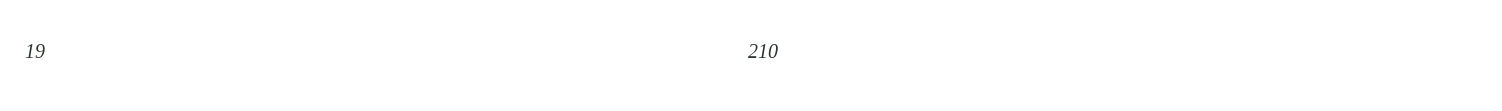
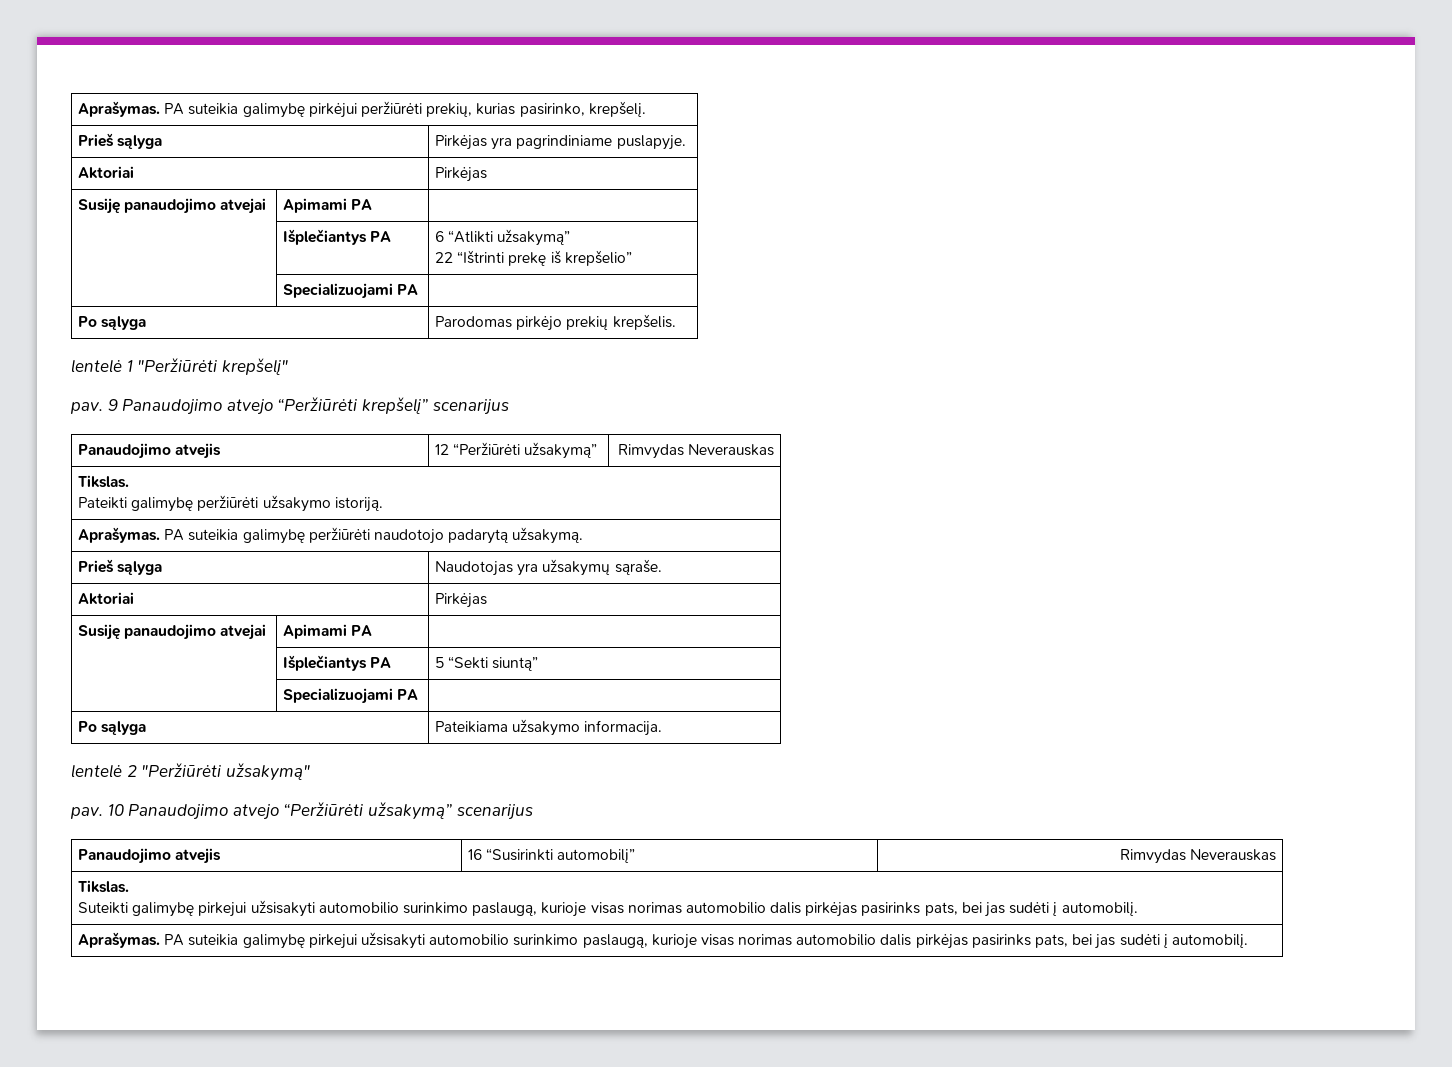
- 19
- 210
+ Aprašymas. PA suteikia galimybę pirkėjui peržiūrėti prekių, kurias pasirinko, krepšelį.
+ Prieš sąlyga | Pirkėjas yra pagrindiniame puslapyje.
+ Aktoriai | Pirkėjas
+ Susiję panaudojimo atvejai | Apimami PA |
+ | Išplečiantys PA | 6 “Atlikti užsakymą”
+ 22 “Ištrinti prekę iš krepšelio”
+ | Specializuojami PA |
+ Po sąlyga | Parodomas pirkėjo prekių krepšelis.
+ lentelė 1 "Peržiūrėti krepšelį"
+ pav. 9 Panaudojimo atvejo “Peržiūrėti krepšelį” scenarijus
+ Panaudojimo atvejis | 12 “Peržiūrėti užsakymą” | Rimvydas Neverauskas
+ Tikslas.
+ Pateikti galimybę peržiūrėti užsakymo istoriją.
+ Aprašymas. PA suteikia galimybę peržiūrėti naudotojo padarytą užsakymą.
+ Prieš sąlyga | Naudotojas yra užsakymų sąraše.
+ Aktoriai | Pirkėjas
+ Susiję panaudojimo atvejai | Apimami PA |
+ | Išplečiantys PA | 5 “Sekti siuntą”
+ | Specializuojami PA |
+ Po sąlyga | Pateikiama užsakymo informacija.
+ lentelė 2 "Peržiūrėti užsakymą"
+ pav. 10 Panaudojimo atvejo “Peržiūrėti užsakymą” scenarijus
+ Panaudojimo atvejis | 16 “Susirinkti automobilį” | Rimvydas Neverauskas
+ Tikslas.
+ Suteikti galimybę pirkejui užsisakyti automobilio surinkimo paslaugą, kurioje visas norimas automobilio dalis pirkėjas pasirinks pats, bei jas sudėti į automobilį.
+ Aprašymas. PA suteikia galimybę pirkejui užsisakyti automobilio surinkimo paslaugą, kurioje visas norimas automobilio dalis pirkėjas pasirinks pats, bei jas sudėti į automobilį.

